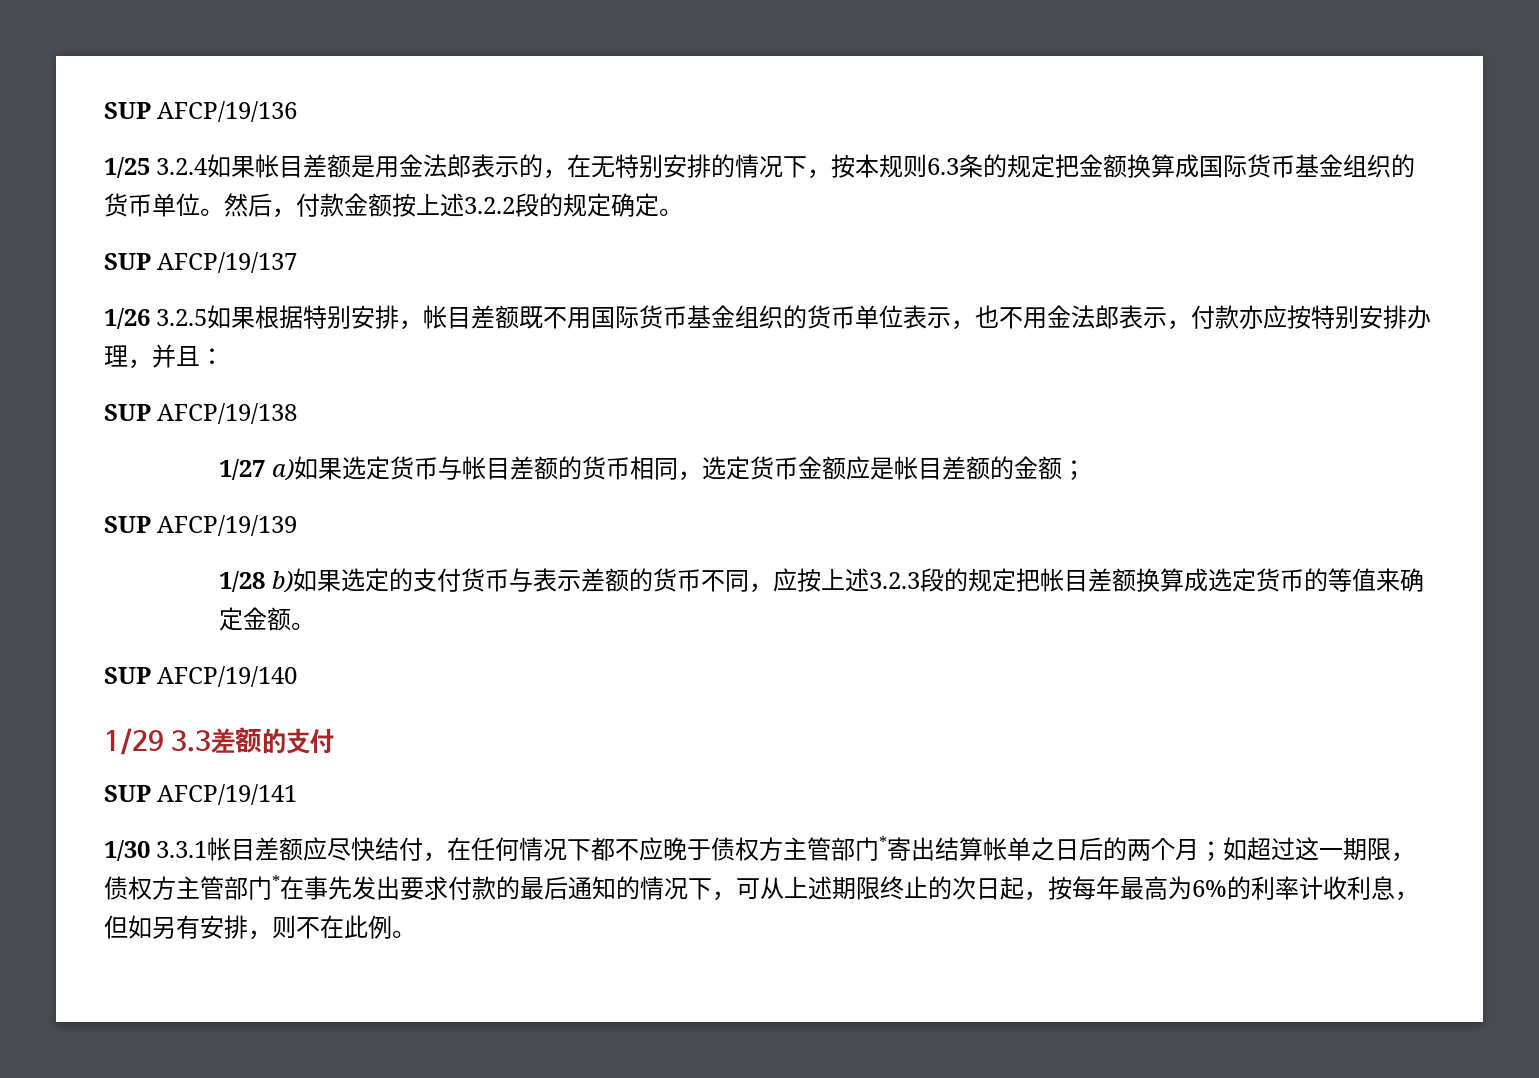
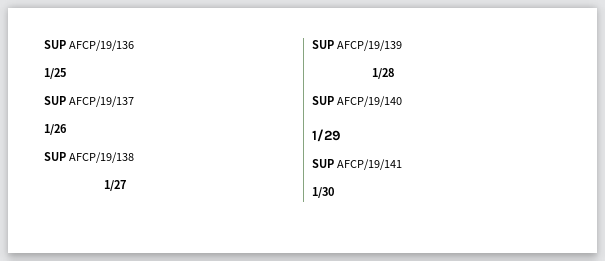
- 1/25 3.2.4如果帐目差额是用金法郎表示的，在无特别安排的情况下，按本规则6.3条的规定把金额换算成国际货币基金组织的货币单位。然后，付款金额按上述3.2.2段的规定确定。
+ 1/25
  SUP AFCP/19/137
- 1/26 3.2.5如果根据特别安排，帐目差额既不用国际货币基金组织的货币单位表示，也不用金法郎表示，付款亦应按特别安排办理，并且：
+ 1/26
  SUP AFCP/19/138
- 1/27 a)如果选定货币与帐目差额的货币相同，选定货币金额应是帐目差额的金额；
+ 1/27
  SUP AFCP/19/139
- 1/28 b)如果选定的支付货币与表示差额的货币不同，应按上述3.2.3段的规定把帐目差额换算成选定货币的等值来确定金额。
+ 1/28
- 1/29 3.3差额的支付
+ 1/29
- 1/30 3.3.1帐目差额应尽快结付，在任何情况下都不应晚于债权方主管部门*寄出结算帐单之日后的两个月；如超过这一期限，债权方主管部门*在事先发出要求付款的最后通知的情况下，可从上述期限终止的次日起，按每年最高为6%的利率计收利息，但如另有安排，则不在此例。
+ 1/30

